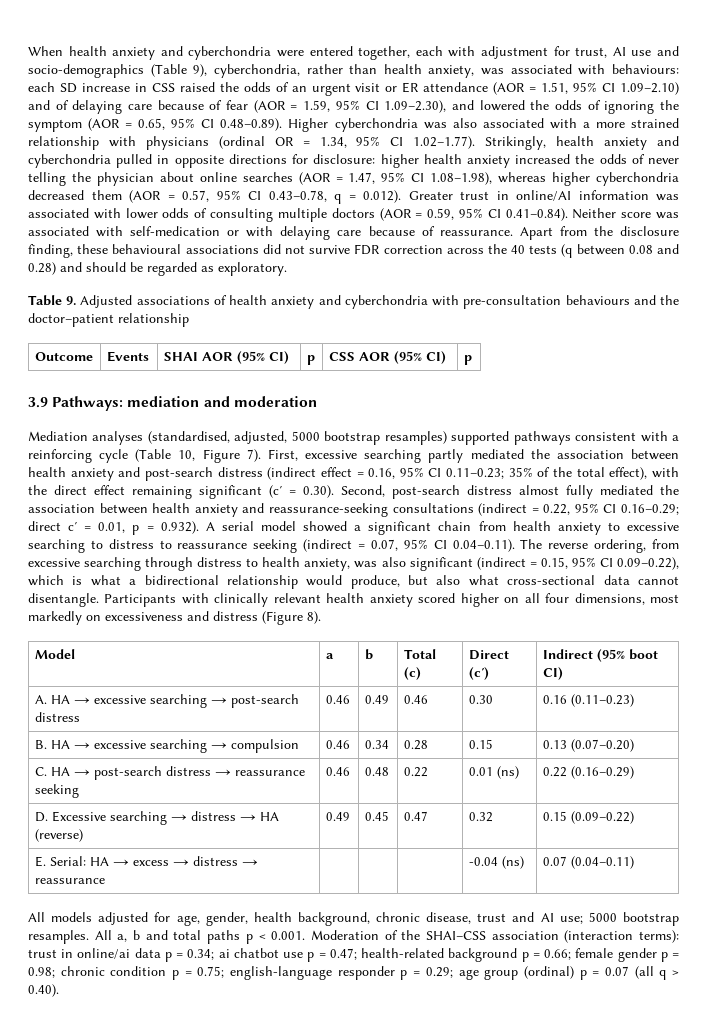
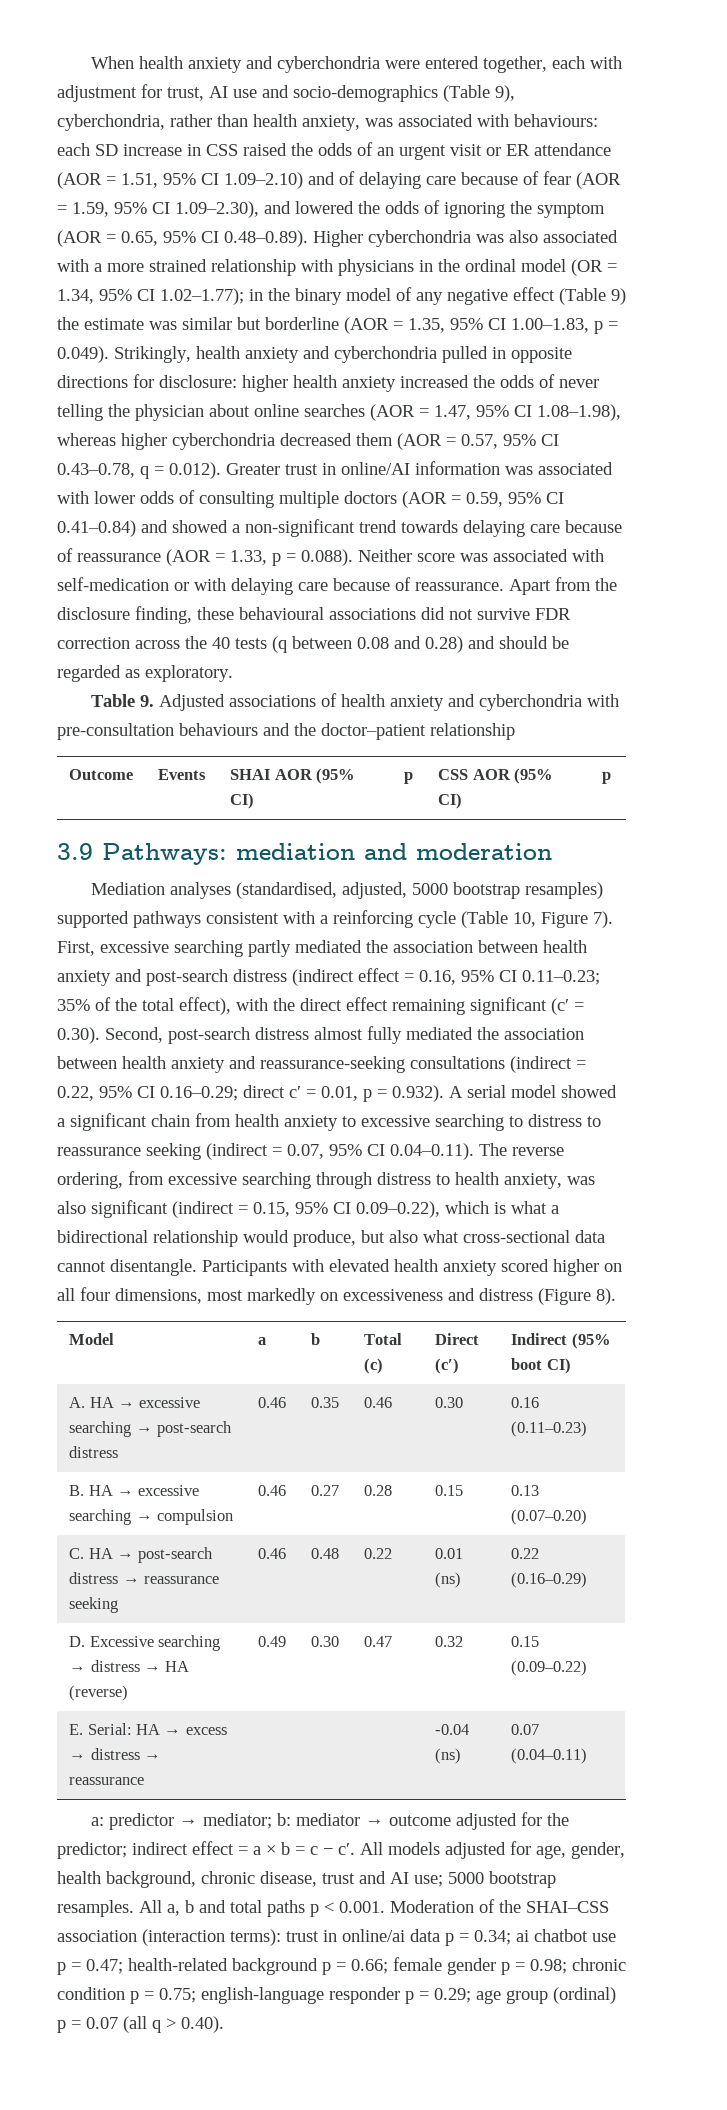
- each SD increase in CSS raised the odds of an urgent visit or ER attendance (AOR = 1.51, 95% CI 1.09–2.10) and of delaying care because of fear (AOR = 1.59, 95% CI 1.09–2.30), and lowered the odds of ignoring the symptom (AOR = 0.65, 95% CI 0.48–0.89). Higher cyberchondria was also associated with a more strained relationship with physicians (ordinal OR = 1.34, 95% CI 1.02–1.77). Strikingly, health anxiety and cyberchondria pulled in opposite directions for disclosure:
+ each SD increase in CSS raised the odds of an urgent visit or ER attendance (AOR = 1.51, 95% CI 1.09–2.10) and of delaying care because of fear (AOR = 1.59, 95% CI 1.09–2.30), and lowered the odds of ignoring the symptom (AOR = 0.65, 95% CI 0.48–0.89). Higher cyberchondria was also associated with a more strained relationship with physicians in the ordinal model (OR = 1.34, 95% CI 1.02–1.77); in the binary model of any negative effect (Table 9) the estimate was similar but borderline (AOR = 1.35, 95% CI 1.00–1.83, p = 0.049). Strikingly, health anxiety and cyberchondria pulled in opposite directions for disclosure:
- higher health anxiety increased the odds of never telling the physician about online searches (AOR = 1.47, 95% CI 1.08–1.98), whereas higher cyberchondria decreased them (AOR = 0.57, 95% CI 0.43–0.78, q = 0.012). Greater trust in online/AI information was associated with lower odds of consulting multiple doctors (AOR = 0.59, 95% CI 0.41–0.84). Neither score was associated with self-medication or with delaying care because of reassurance.
+ higher health anxiety increased the odds of never telling the physician about online searches (AOR = 1.47, 95% CI 1.08–1.98), whereas higher cyberchondria decreased them (AOR = 0.57, 95% CI 0.43–0.78, q = 0.012). Greater trust in online/AI information was associated with lower odds of consulting multiple doctors (AOR = 0.59, 95% CI 0.41–0.84) and showed a non-significant trend towards delaying care because of reassurance (AOR = 1.33, p = 0.088). Neither score was associated with self-medication or with delaying care because of reassurance.
- Participants with clinically relevant health anxiety scored higher on all four dimensions, most markedly on excessiveness and distress (Figure 8).
+ Participants with elevated health anxiety scored higher on all four dimensions, most markedly on excessiveness and distress (Figure 8).
- A. HA → excessive searching → post-search distress | 0.46 | 0.49 | 0.46 | 0.30 | 0.16 (0.11–0.23)
+ A. HA → excessive searching → post-search distress | 0.46 | 0.35 | 0.46 | 0.30 | 0.16 (0.11–0.23)
- B. HA → excessive searching → compulsion | 0.46 | 0.34 | 0.28 | 0.15 | 0.13 (0.07–0.20)
+ B. HA → excessive searching → compulsion | 0.46 | 0.27 | 0.28 | 0.15 | 0.13 (0.07–0.20)
- D. Excessive searching → distress → HA (reverse) | 0.49 | 0.45 | 0.47 | 0.32 | 0.15 (0.09–0.22)
+ D. Excessive searching → distress → HA (reverse) | 0.49 | 0.30 | 0.47 | 0.32 | 0.15 (0.09–0.22)
+ a: predictor → mediator; b: mediator → outcome adjusted for the predictor; indirect effect = a × b = c − c′.

